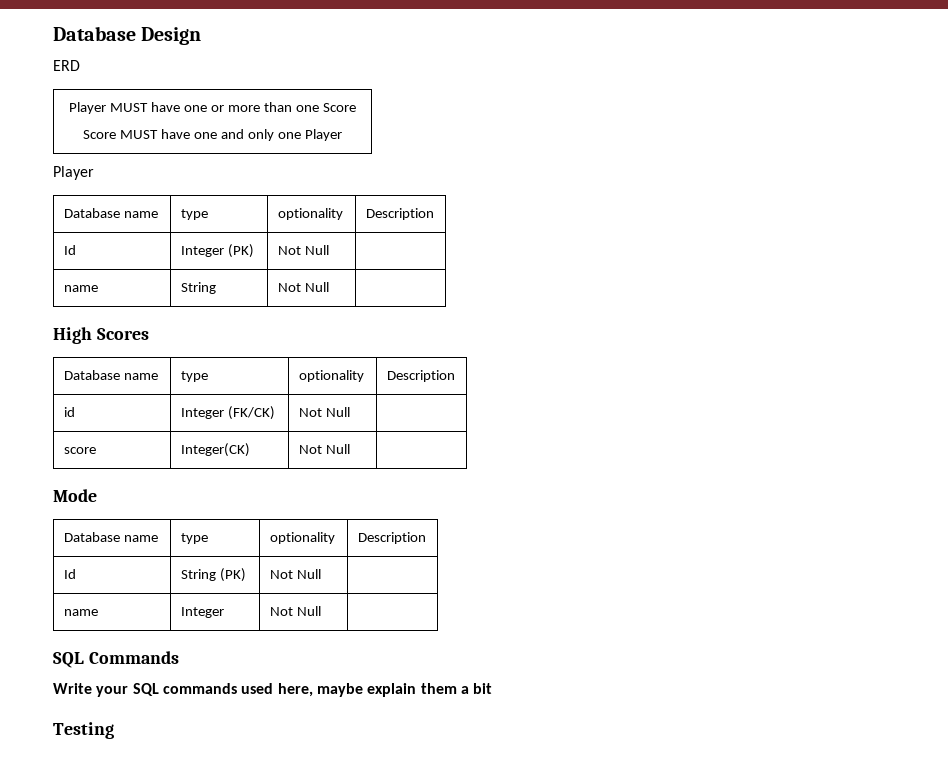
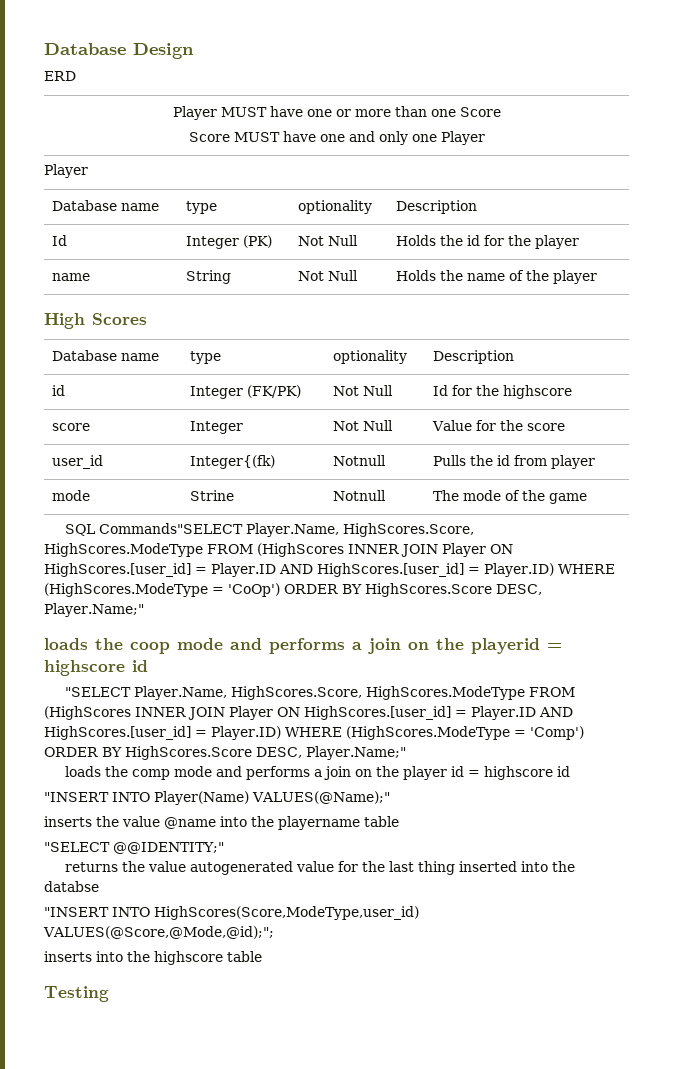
- Id | Integer (PK) | Not Null |
- name | String | Not Null |
+ Id | Integer (PK) | Not Null | Holds the id for the player
+ name | String | Not Null | Holds the name of the player
- id | Integer (FK/CK) | Not Null |
- score | Integer(CK) | Not Null |
- Mode
- Database name | type | optionality | Description
- Id | String (PK) | Not Null |
- name | Integer | Not Null |
- SQL Commands
- Write your SQL commands used here, maybe explain them a bit
+ id | Integer (FK/PK) | Not Null | Id for the highscore
+ score | Integer | Not Null | Value for the score
+ user_id | Integer{(fk) | Notnull | Pulls the id from player
+ mode | Strine | Notnull | The mode of the game
+ SQL Commands"SELECT Player.Name, HighScores.Score, HighScores.ModeType FROM (HighScores INNER JOIN Player ON HighScores.[user_id] = Player.ID AND HighScores.[user_id] = Player.ID) WHERE (HighScores.ModeType = 'CoOp') ORDER BY HighScores.Score DESC, Player.Name;"
+ loads the coop mode and performs a join on the playerid = highscore id
+ "SELECT Player.Name, HighScores.Score, HighScores.ModeType FROM (HighScores INNER JOIN Player ON HighScores.[user_id] = Player.ID AND HighScores.[user_id] = Player.ID) WHERE (HighScores.ModeType = 'Comp') ORDER BY HighScores.Score DESC, Player.Name;"
+ loads the comp mode and performs a join on the player id = highscore id
+ "INSERT INTO Player(Name) VALUES(@Name);"
+ inserts the value @name into the playername table
+ "SELECT @@IDENTITY;"
+ returns the value autogenerated value for the last thing inserted into the databse
+ "INSERT INTO HighScores(Score,ModeType,user_id) VALUES(@Score,@Mode,@id);";
+ inserts into the highscore table

